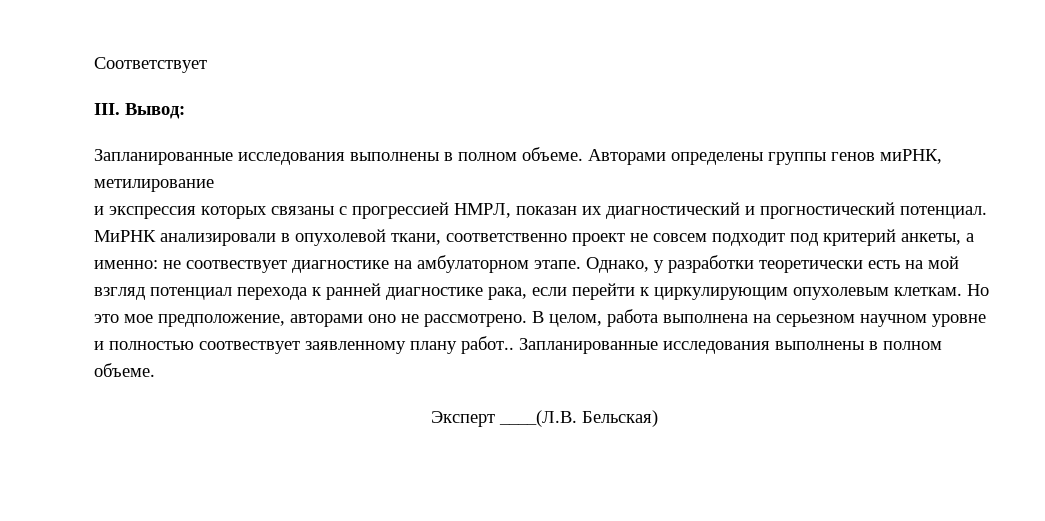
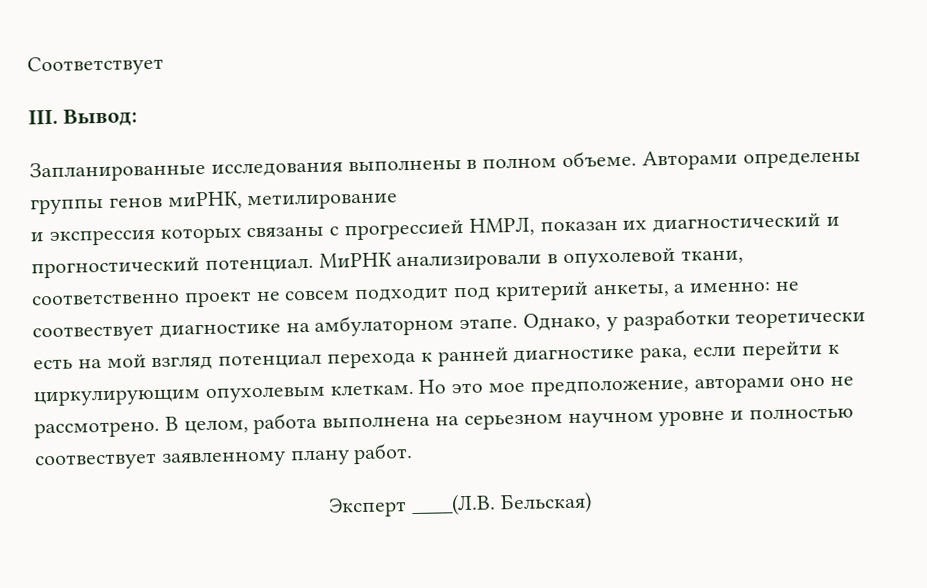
- В целом, работа выполнена на серьезном научном уровне и полностью соотвествует заявленному плану работ.. Запланированные исследования выполнены в полном объеме.
+ В целом, работа выполнена на серьезном научном уровне и полностью соотвествует заявленному плану работ.

